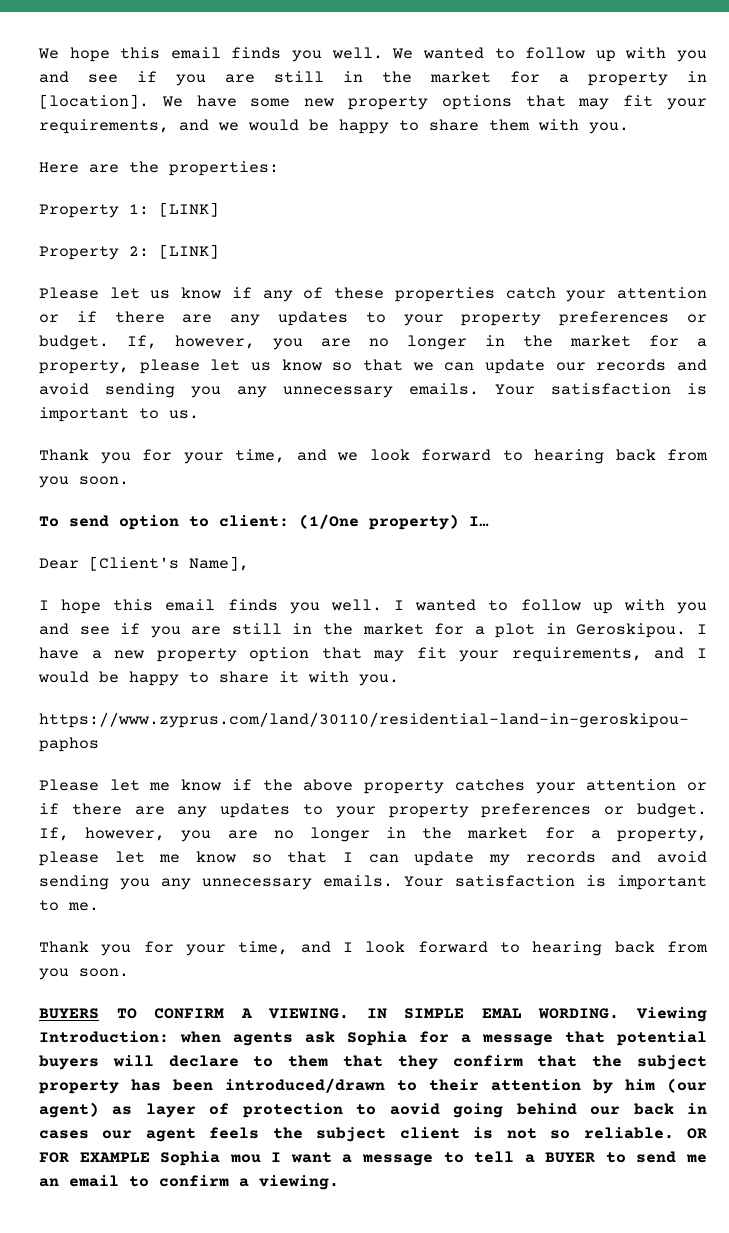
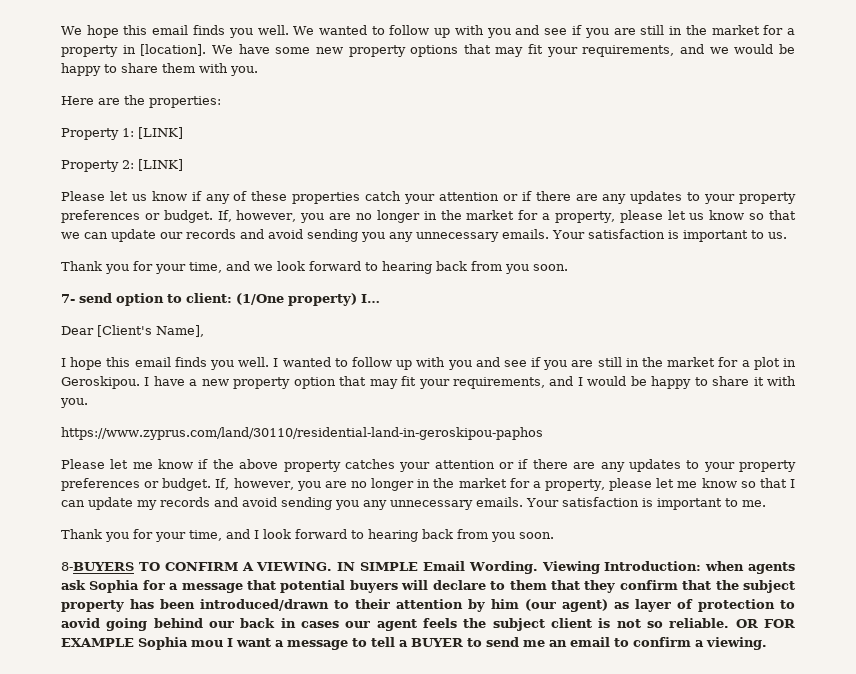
- To send option to client: (1/One property) I…
+ 7- send option to client: (1/One property) I…
- BUYERS TO CONFIRM A VIEWING.
+ 8-BUYERS TO CONFIRM A VIEWING.
- IN SIMPLE EMAL WORDING.
+ IN SIMPLE Email Wording.

